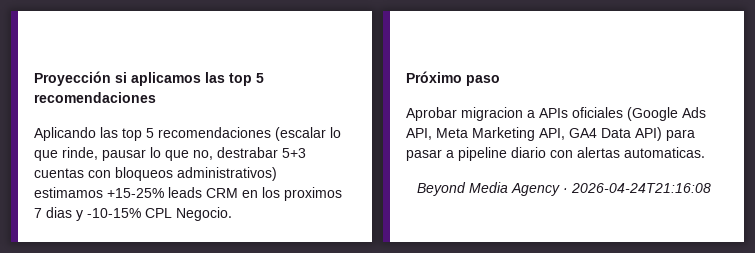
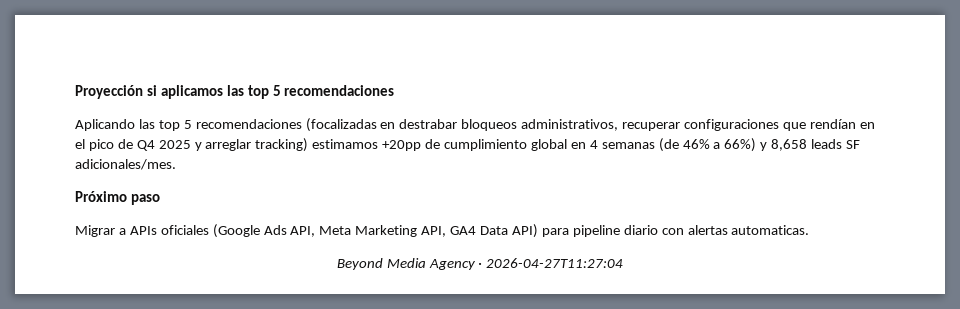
- Aplicando las top 5 recomendaciones (escalar lo que rinde, pausar lo que no, destrabar 5+3 cuentas con bloqueos administrativos) estimamos +15-25% leads CRM en los proximos 7 dias y -10-15% CPL Negocio.
+ Aplicando las top 5 recomendaciones (focalizadas en destrabar bloqueos administrativos, recuperar configuraciones que rendían en el pico de Q4 2025 y arreglar tracking) estimamos +20pp de cumplimiento global en 4 semanas (de 46% a 66%) y 8,658 leads SF adicionales/mes.
- Aprobar migracion a APIs oficiales (Google Ads API, Meta Marketing API, GA4 Data API) para pasar a pipeline diario con alertas automaticas.
+ Migrar a APIs oficiales (Google Ads API, Meta Marketing API, GA4 Data API) para pipeline diario con alertas automaticas.
- Beyond Media Agency · 2026-04-24T21:16:08
+ Beyond Media Agency · 2026-04-27T11:27:04

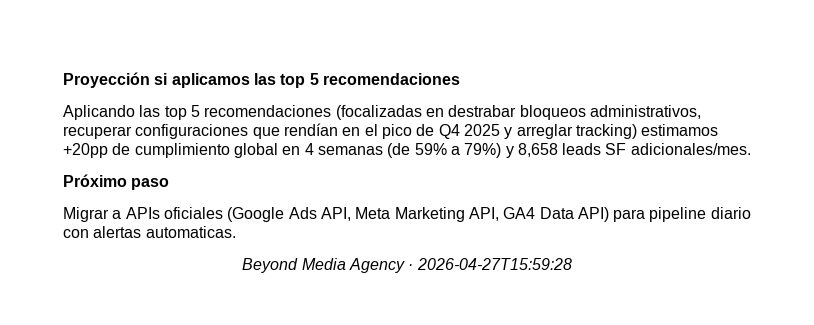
- Aplicando las top 5 recomendaciones (focalizadas en destrabar bloqueos administrativos, recuperar configuraciones que rendían en el pico de Q4 2025 y arreglar tracking) estimamos +20pp de cumplimiento global en 4 semanas (de 46% a 66%) y 8,658 leads SF adicionales/mes.
+ Aplicando las top 5 recomendaciones (focalizadas en destrabar bloqueos administrativos, recuperar configuraciones que rendían en el pico de Q4 2025 y arreglar tracking) estimamos +20pp de cumplimiento global en 4 semanas (de 59% a 79%) y 8,658 leads SF adicionales/mes.
- Beyond Media Agency · 2026-04-27T11:27:04
+ Beyond Media Agency · 2026-04-27T15:59:28

